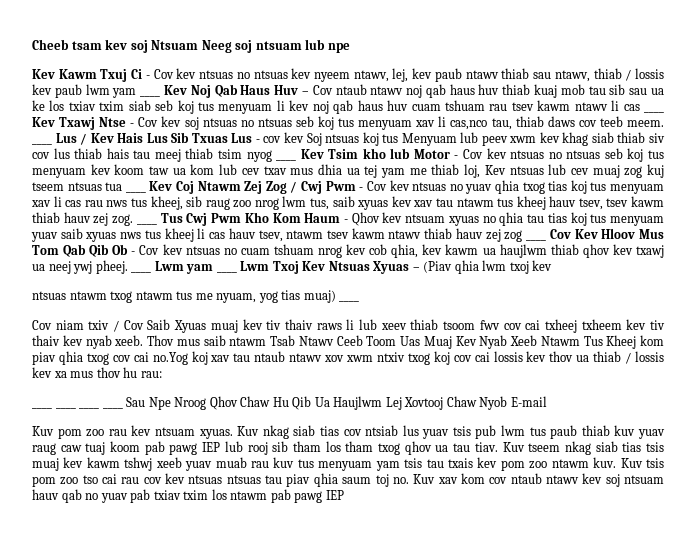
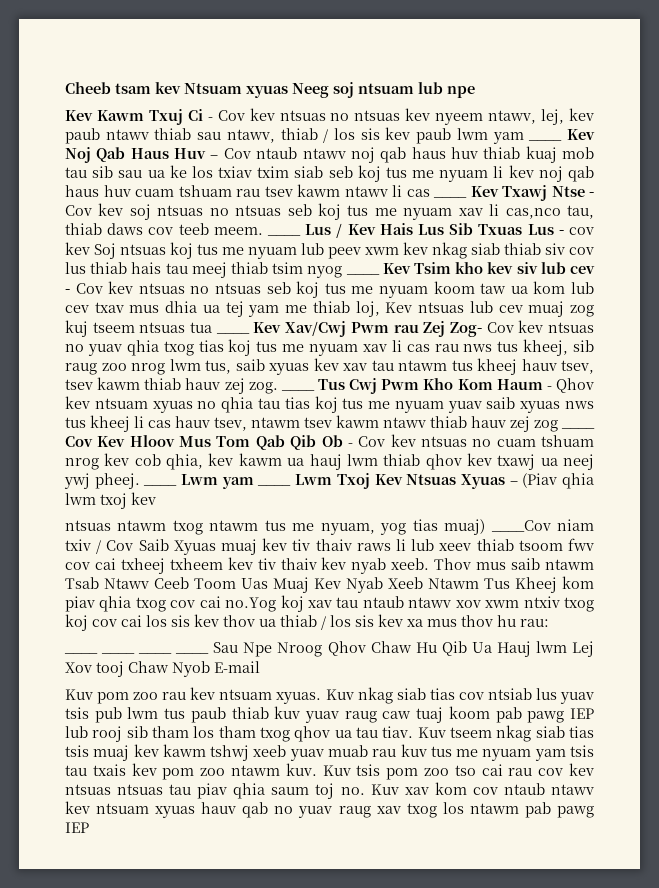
- Cheeb tsam kev soj Ntsuam Neeg soj ntsuam lub npe
+ Cheeb tsam kev Ntsuam xyuas Neeg soj ntsuam lub npe
- Kev Kawm Txuj Ci - Cov kev ntsuas no ntsuas kev nyeem ntawv, lej, kev paub ntawv thiab sau ntawv, thiab / lossis kev paub lwm yam ____ Kev Noj Qab Haus Huv – Cov ntaub ntawv noj qab haus huv thiab kuaj mob tau sib sau ua ke los txiav txim siab seb koj tus menyuam li kev noj qab haus huv cuam tshuam rau tsev kawm ntawv li cas ____ Kev Txawj Ntse - Cov kev soj ntsuas no ntsuas seb koj tus menyuam xav li cas,nco tau, thiab daws cov teeb meem.
+ Kev Kawm Txuj Ci - Cov kev ntsuas no ntsuas kev nyeem ntawv, lej, kev paub ntawv thiab sau ntawv, thiab / los sis kev paub lwm yam ____ Kev Noj Qab Haus Huv – Cov ntaub ntawv noj qab haus huv thiab kuaj mob tau sib sau ua ke los txiav txim siab seb koj tus me nyuam li kev noj qab haus huv cuam tshuam rau tsev kawm ntawv li cas ____ Kev Txawj Ntse - Cov kev soj ntsuas no ntsuas seb koj tus me nyuam xav li cas,nco tau, thiab daws cov teeb meem.
- ____ Lus / Kev Hais Lus Sib Txuas Lus - cov kev Soj ntsuas koj tus Menyuam lub peev xwm kev khag siab thiab siv cov lus thiab hais tau meej thiab tsim nyog ____ Kev Tsim kho lub Motor - Cov kev ntsuas no ntsuas seb koj tus menyuam kev koom taw ua kom lub cev txav mus dhia ua tej yam me thiab loj, Kev ntsuas lub cev muaj zog kuj tseem ntsuas tua ____ Kev Coj Ntawm Zej Zog / Cwj Pwm - Cov kev ntsuas no yuav qhia txog tias koj tus menyuam xav li cas rau nws tus kheej, sib raug zoo nrog lwm tus, saib xyuas kev xav tau ntawm tus kheej hauv tsev, tsev kawm thiab hauv zej zog.
+ ____ Lus / Kev Hais Lus Sib Txuas Lus - cov kev Soj ntsuas koj tus me nyuam lub peev xwm kev nkag siab thiab siv cov lus thiab hais tau meej thiab tsim nyog ____ Kev Tsim kho kev siv lub cev - Cov kev ntsuas no ntsuas seb koj tus me nyuam koom taw ua kom lub cev txav mus dhia ua tej yam me thiab loj, Kev ntsuas lub cev muaj zog kuj tseem ntsuas tua ____ Kev Xav/Cwj Pwm rau Zej Zog- Cov kev ntsuas no yuav qhia txog tias koj tus me nyuam xav li cas rau nws tus kheej, sib raug zoo nrog lwm tus, saib xyuas kev xav tau ntawm tus kheej hauv tsev, tsev kawm thiab hauv zej zog.
- ____ Tus Cwj Pwm Kho Kom Haum - Qhov kev ntsuam xyuas no qhia tau tias koj tus menyuam yuav saib xyuas nws tus kheej li cas hauv tsev, ntawm tsev kawm ntawv thiab hauv zej zog ____ Cov Kev Hloov Mus Tom Qab Qib Ob - Cov kev ntsuas no cuam tshuam nrog kev cob qhia, kev kawm ua haujlwm thiab qhov kev txawj ua neej ywj pheej.
+ ____ Tus Cwj Pwm Kho Kom Haum - Qhov kev ntsuam xyuas no qhia tau tias koj tus me nyuam yuav saib xyuas nws tus kheej li cas hauv tsev, ntawm tsev kawm ntawv thiab hauv zej zog ____ Cov Kev Hloov Mus Tom Qab Qib Ob - Cov kev ntsuas no cuam tshuam nrog kev cob qhia, kev kawm ua hauj lwm thiab qhov kev txawj ua neej ywj pheej.
- ntsuas ntawm txog ntawm tus me nyuam, yog tias muaj) ____
- Cov niam txiv / Cov Saib Xyuas muaj kev tiv thaiv raws li lub xeev thiab tsoom fwv cov cai txheej txheem kev tiv thaiv kev nyab xeeb.
+ ntsuas ntawm txog ntawm tus me nyuam, yog tias muaj) ____Cov niam txiv / Cov Saib Xyuas muaj kev tiv thaiv raws li lub xeev thiab tsoom fwv cov cai txheej txheem kev tiv thaiv kev nyab xeeb.
- Thov mus saib ntawm Tsab Ntawv Ceeb Toom Uas Muaj Kev Nyab Xeeb Ntawm Tus Kheej kom piav qhia txog cov cai no.Yog koj xav tau ntaub ntawv xov xwm ntxiv txog koj cov cai lossis kev thov ua thiab / lossis kev xa mus thov hu rau:
+ Thov mus saib ntawm Tsab Ntawv Ceeb Toom Uas Muaj Kev Nyab Xeeb Ntawm Tus Kheej kom piav qhia txog cov cai no.Yog koj xav tau ntaub ntawv xov xwm ntxiv txog koj cov cai los sis kev thov ua thiab / los sis kev xa mus thov hu rau:
- ____ ____ ____ ____ Sau Npe Nroog Qhov Chaw Hu Qib Ua Haujlwm Lej Xovtooj Chaw Nyob E-mail
+ ____ ____ ____ ____ Sau Npe Nroog Qhov Chaw Hu Qib Ua Hauj lwm Lej Xov tooj Chaw Nyob E-mail
- Kuv tseem nkag siab tias tsis muaj kev kawm tshwj xeeb yuav muab rau kuv tus menyuam yam tsis tau txais kev pom zoo ntawm kuv.
+ Kuv tseem nkag siab tias tsis muaj kev kawm tshwj xeeb yuav muab rau kuv tus me nyuam yam tsis tau txais kev pom zoo ntawm kuv.
- Kuv tsis pom zoo tso cai rau cov kev ntsuas ntsuas tau piav qhia saum toj no. Kuv xav kom cov ntaub ntawv kev soj ntsuam hauv qab no yuav pab txiav txim los ntawm pab pawg IEP
+ Kuv tsis pom zoo tso cai rau cov kev ntsuas ntsuas tau piav qhia saum toj no. Kuv xav kom cov ntaub ntawv kev ntsuam xyuas hauv qab no yuav raug xav txog los ntawm pab pawg IEP

